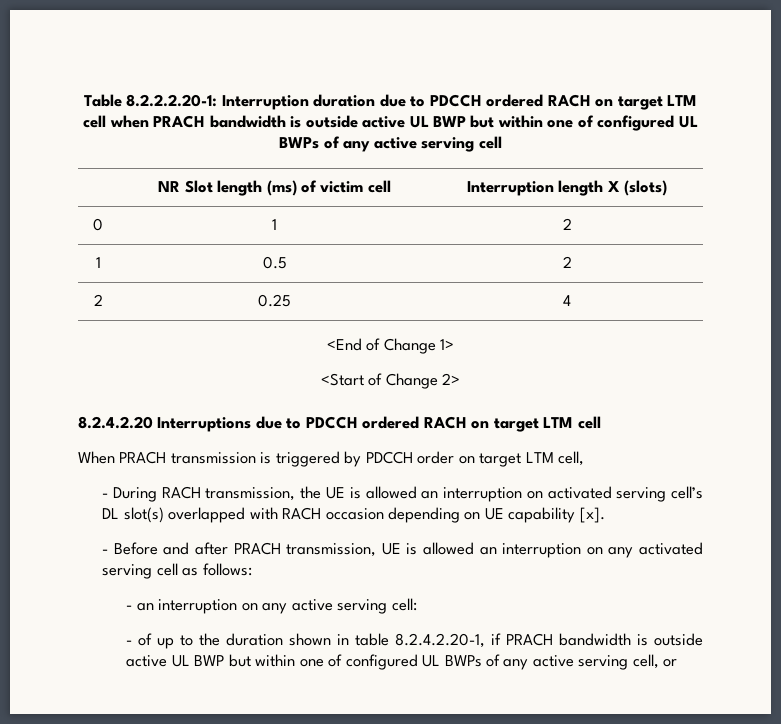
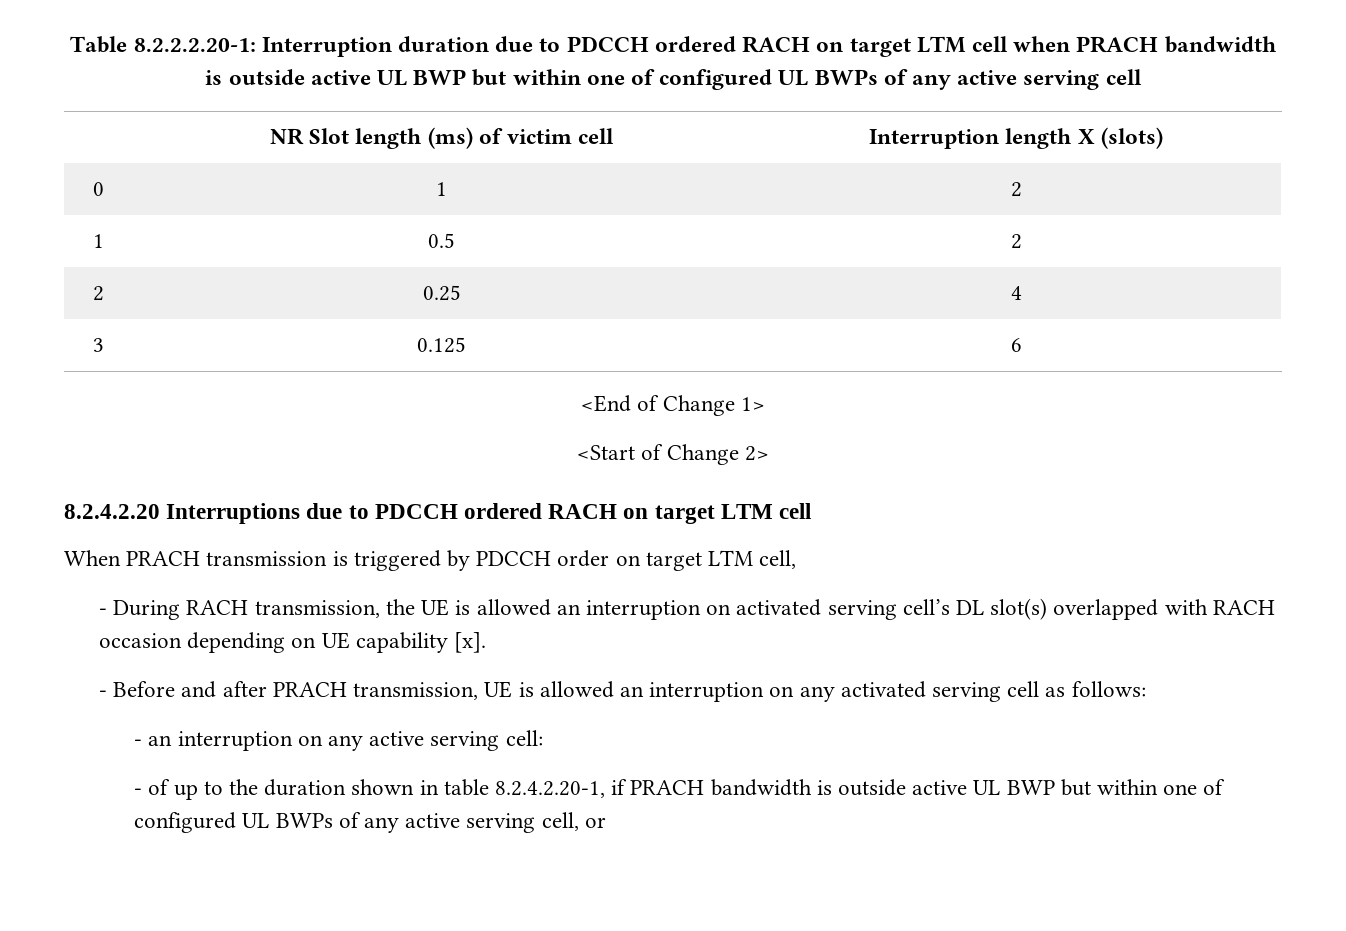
+ 3 | 0.125 | 6

